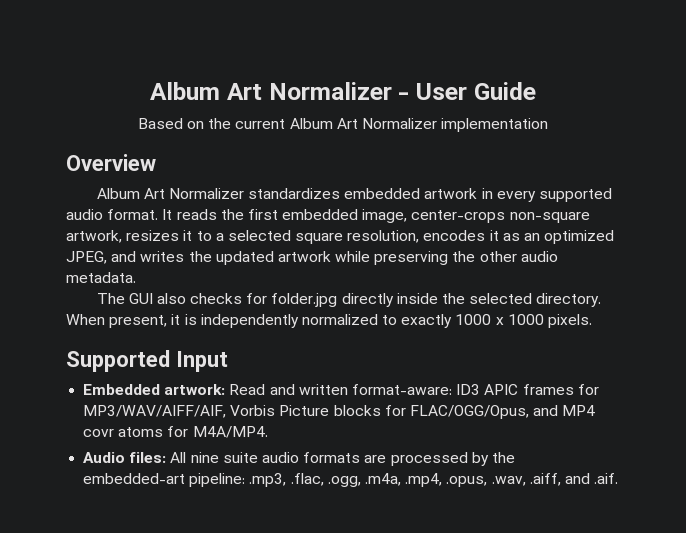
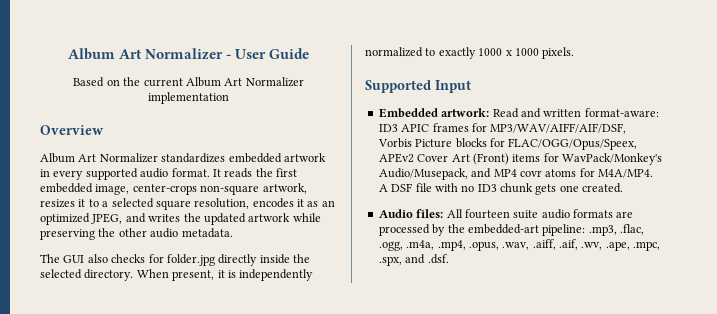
- Embedded artwork: Read and written format-aware: ID3 APIC frames for MP3/WAV/AIFF/AIF, Vorbis Picture blocks for FLAC/OGG/Opus, and MP4 covr atoms for M4A/MP4.
+ Embedded artwork: Read and written format-aware: ID3 APIC frames for MP3/WAV/AIFF/AIF/DSF, Vorbis Picture blocks for FLAC/OGG/Opus/Speex, APEv2 Cover Art (Front) items for WavPack/Monkey's Audio/Musepack, and MP4 covr atoms for M4A/MP4. A DSF file with no ID3 chunk gets one created.
- Audio files: All nine suite audio formats are processed by the embedded-art pipeline: .mp3, .flac, .ogg, .m4a, .mp4, .opus, .wav, .aiff, and .aif.
+ Audio files: All fourteen suite audio formats are processed by the embedded-art pipeline: .mp3, .flac, .ogg, .m4a, .mp4, .opus, .wav, .aiff, .aif, .wv, .ape, .mpc, .spx, and .dsf.

